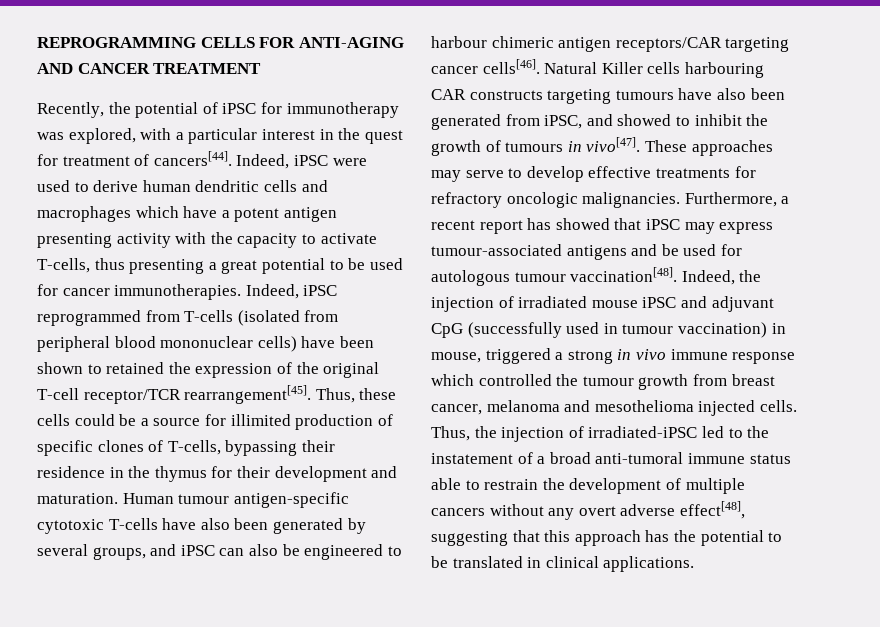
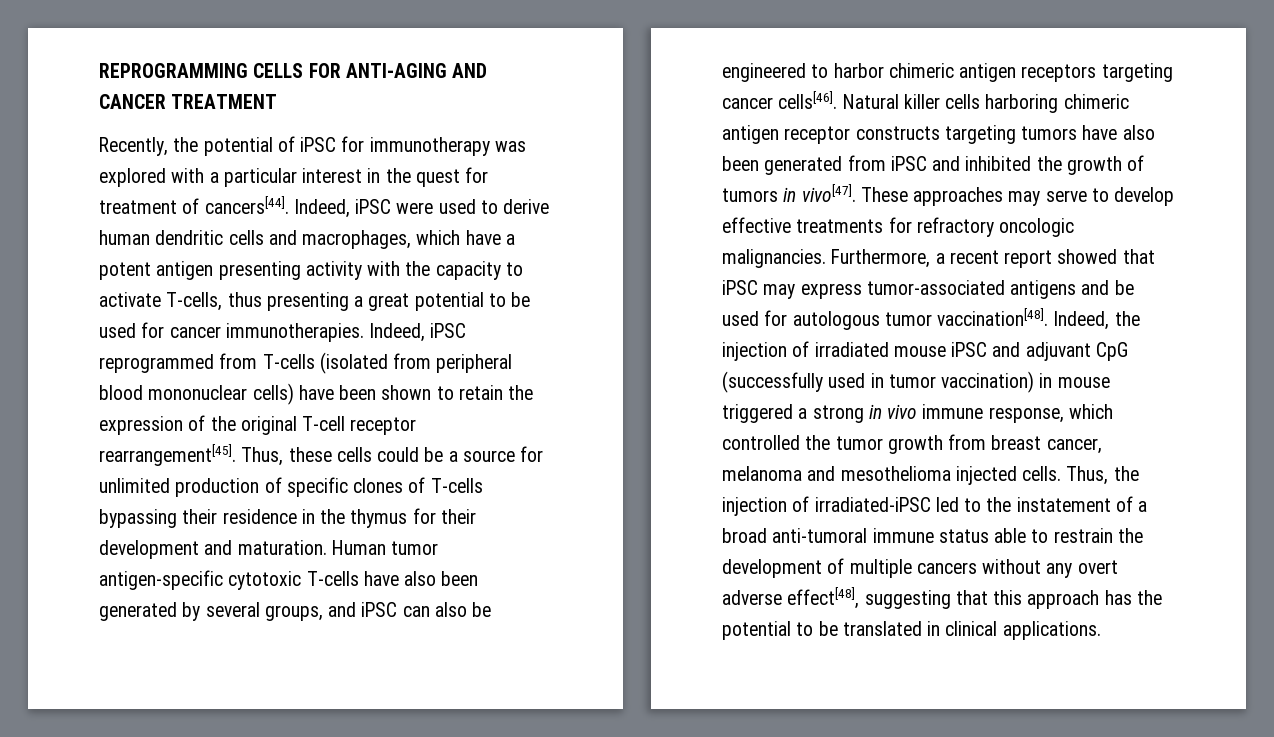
- Recently, the potential of iPSC for immunotherapy was explored, with a particular interest in the quest for treatment of cancers[44].
+ Recently, the potential of iPSC for immunotherapy was explored with a particular interest in the quest for treatment of cancers[44].
- Indeed, iPSC were used to derive human dendritic cells and macrophages which have a potent antigen presenting activity with the capacity to activate T-cells, thus presenting a great potential to be used for cancer immunotherapies.
+ Indeed, iPSC were used to derive human dendritic cells and macrophages, which have a potent antigen presenting activity with the capacity to activate T-cells, thus presenting a great potential to be used for cancer immunotherapies.
- Indeed, iPSC reprogrammed from T-cells (isolated from peripheral blood mononuclear cells) have been shown to retained the expression of the original T-cell receptor/TCR rearrangement[45].
+ Indeed, iPSC reprogrammed from T-cells (isolated from peripheral blood mononuclear cells) have been shown to retain the expression of the original T-cell receptor rearrangement[45].
- Thus, these cells could be a source for illimited production of specific clones of T-cells, bypassing their residence in the thymus for their development and maturation.
+ Thus, these cells could be a source for unlimited production of specific clones of T-cells bypassing their residence in the thymus for their development and maturation.
- Human tumour antigen-specific cytotoxic T-cells have also been generated by several groups, and iPSC can also be engineered to harbour chimeric antigen receptors/CAR targeting cancer cells[46].
+ Human tumor antigen-specific cytotoxic T-cells have also been generated by several groups, and iPSC can also be engineered to harbor chimeric antigen receptors targeting cancer cells[46].
- Natural Killer cells harbouring CAR constructs targeting tumours have also been generated from iPSC, and showed to inhibit the growth of tumours in vivo[47].
+ Natural killer cells harboring chimeric antigen receptor constructs targeting tumors have also been generated from iPSC and inhibited the growth of tumors in vivo[47].
- Furthermore, a recent report has showed that iPSC may express tumour-associated antigens and be used for autologous tumour vaccination[48].
+ Furthermore, a recent report showed that iPSC may express tumor-associated antigens and be used for autologous tumor vaccination[48].
- Indeed, the injection of irradiated mouse iPSC and adjuvant CpG (successfully used in tumour vaccination) in mouse, triggered a strong in vivo immune response which controlled the tumour growth from breast cancer, melanoma and mesothelioma injected cells.
+ Indeed, the injection of irradiated mouse iPSC and adjuvant CpG (successfully used in tumor vaccination) in mouse triggered a strong in vivo immune response, which controlled the tumor growth from breast cancer, melanoma and mesothelioma injected cells.

